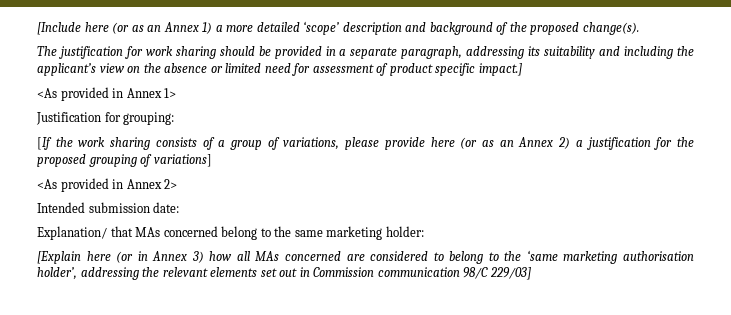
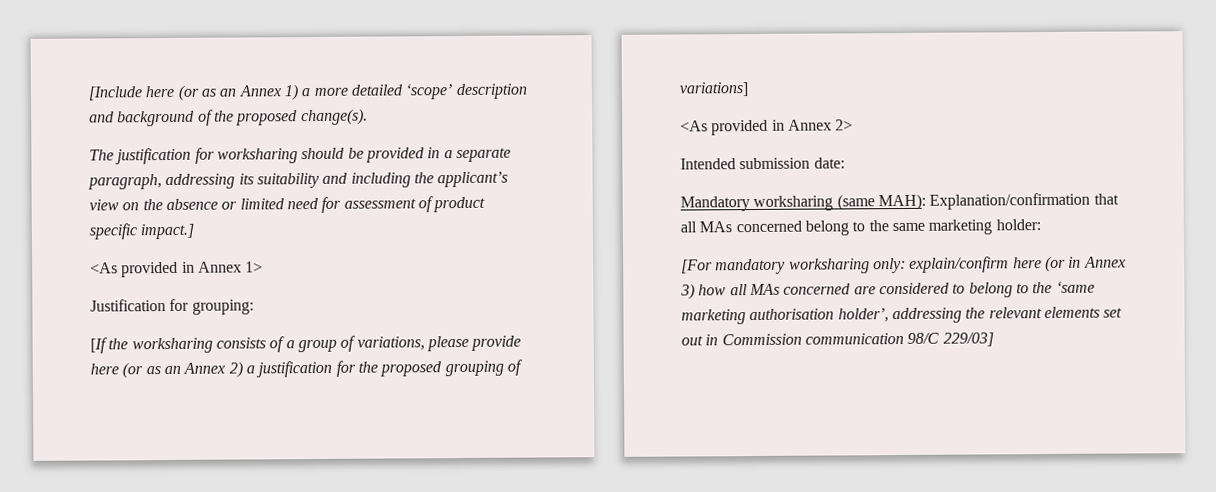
- The justification for work sharing should be provided in a separate paragraph, addressing its suitability and including the applicant’s view on the absence or limited need for assessment of product specific impact.]
+ The justification for worksharing should be provided in a separate paragraph, addressing its suitability and including the applicant’s view on the absence or limited need for assessment of product specific impact.]
- [If the work sharing consists of a group of variations, please provide here (or as an Annex 2) a justification for the proposed grouping of variations]
+ [If the worksharing consists of a group of variations, please provide here (or as an Annex 2) a justification for the proposed grouping of variations]
- Explanation/ that MAs concerned belong to the same marketing holder:
+ Mandatory worksharing (same MAH): Explanation/confirmation that all MAs concerned belong to the same marketing holder:
- [Explain here (or in Annex 3) how all MAs concerned are considered to belong to the ‘same marketing authorisation holder’, addressing the relevant elements set out in Commission communication 98/C 229/03]
+ [For mandatory worksharing only: explain/confirm here (or in Annex 3) how all MAs concerned are considered to belong to the ‘same marketing authorisation holder’, addressing the relevant elements set out in Commission communication 98/C 229/03]

